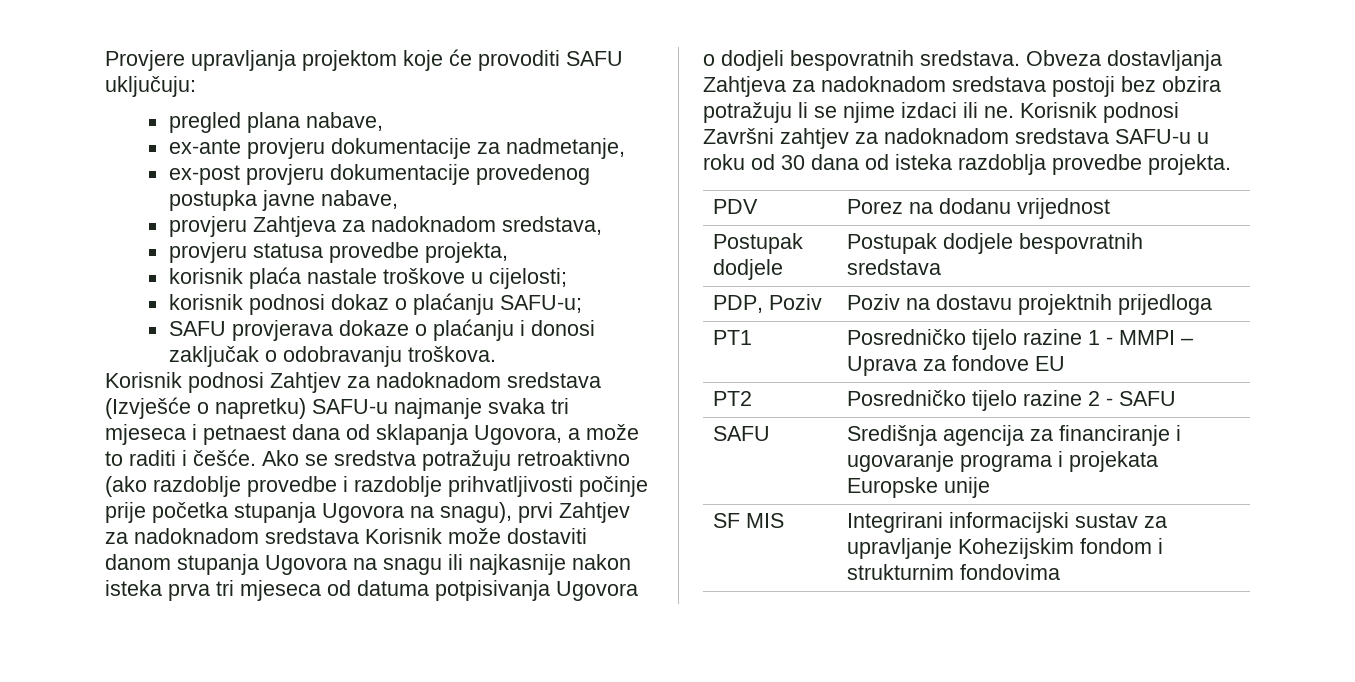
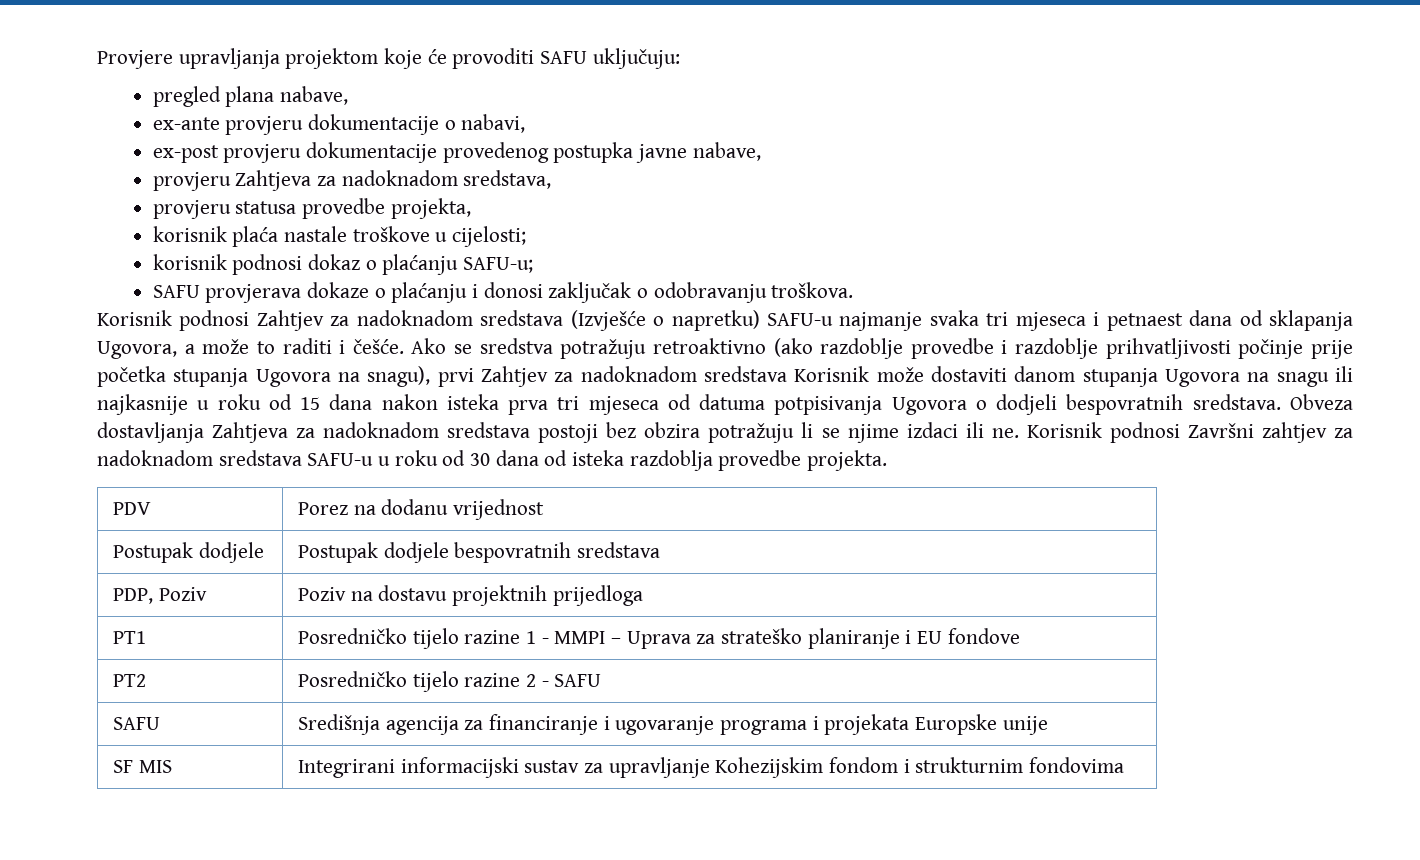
- ex-ante provjeru dokumentacije za nadmetanje,
+ ex-ante provjeru dokumentacije o nabavi,
- Ako se sredstva potražuju retroaktivno (ako razdoblje provedbe i razdoblje prihvatljivosti počinje prije početka stupanja Ugovora na snagu), prvi Zahtjev za nadoknadom sredstava Korisnik može dostaviti danom stupanja Ugovora na snagu ili najkasnije nakon isteka prva tri mjeseca od datuma potpisivanja Ugovora o dodjeli bespovratnih sredstava.
+ Ako se sredstva potražuju retroaktivno (ako razdoblje provedbe i razdoblje prihvatljivosti počinje prije početka stupanja Ugovora na snagu), prvi Zahtjev za nadoknadom sredstava Korisnik može dostaviti danom stupanja Ugovora na snagu ili najkasnije u roku od 15 dana nakon isteka prva tri mjeseca od datuma potpisivanja Ugovora o dodjeli bespovratnih sredstava.
- PT1 | Posredničko tijelo razine 1 - MMPI – Uprava za fondove EU
+ PT1 | Posredničko tijelo razine 1 - MMPI – Uprava za strateško planiranje i EU fondove

